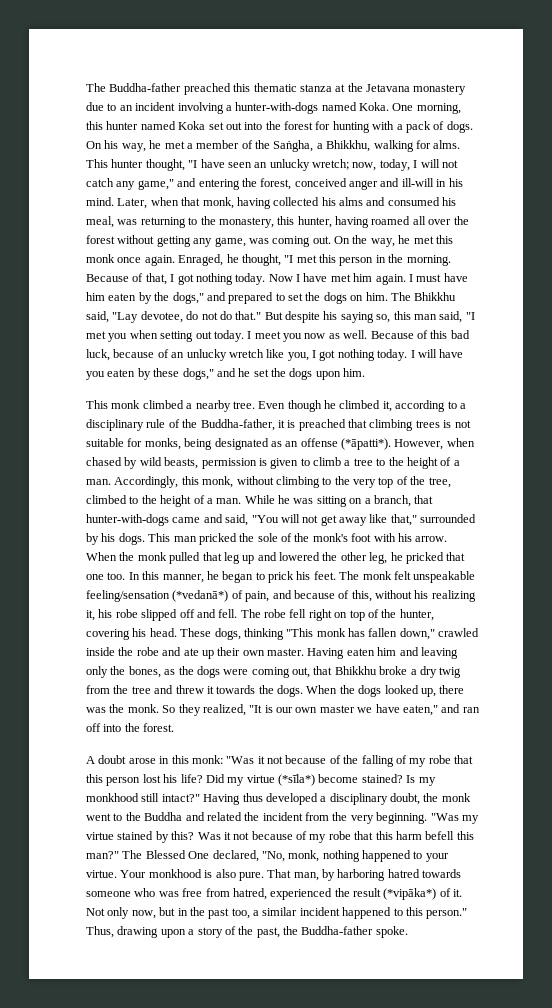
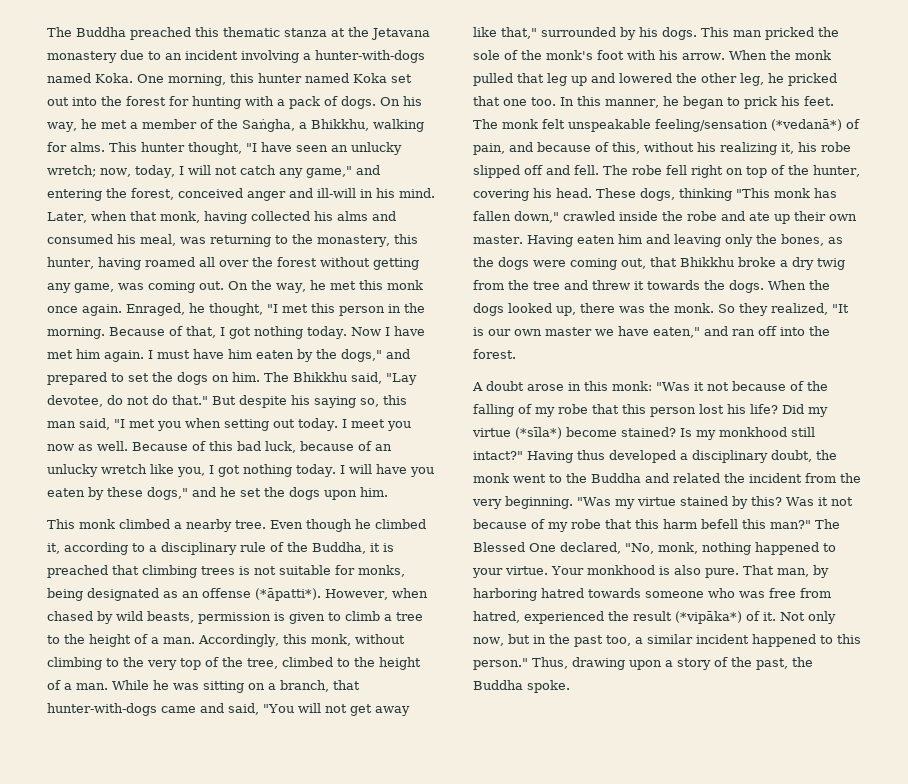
- The Buddha-father preached this thematic stanza at the Jetavana monastery due to an incident involving a hunter-with-dogs named Koka.
+ The Buddha preached this thematic stanza at the Jetavana monastery due to an incident involving a hunter-with-dogs named Koka.
- Even though he climbed it, according to a disciplinary rule of the Buddha-father, it is preached that climbing trees is not suitable for monks, being designated as an offense (*āpatti*).
+ Even though he climbed it, according to a disciplinary rule of the Buddha, it is preached that climbing trees is not suitable for monks, being designated as an offense (*āpatti*).
- Thus, drawing upon a story of the past, the Buddha-father spoke.
+ Thus, drawing upon a story of the past, the Buddha spoke.

